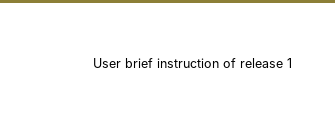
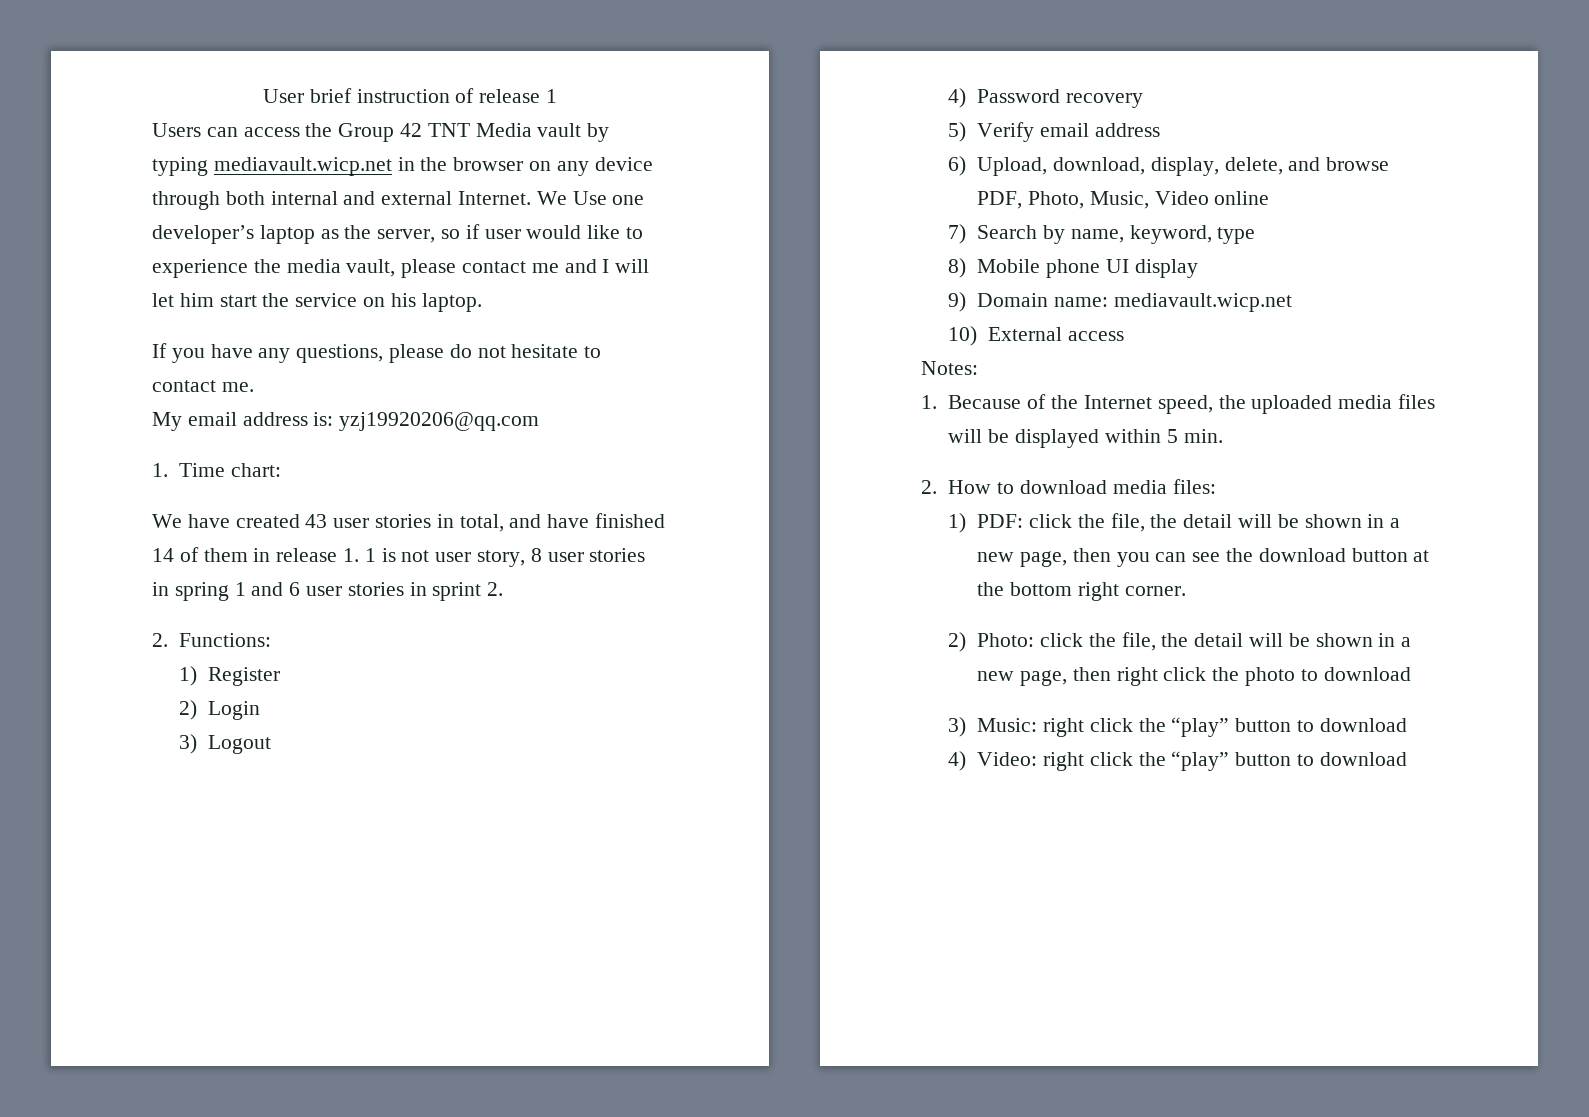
+ Users can access the Group 42 TNT Media vault by typing mediavault.wicp.net in the browser on any device through both internal and external Internet. We Use one developer’s laptop as the server, so if user would like to experience the media vault, please contact me and I will let him start the service on his laptop.
+ If you have any questions, please do not hesitate to contact me.
+ My email address is: yzj19920206@qq.com
+ 1. Time chart:
+ We have created 43 user stories in total, and have finished 14 of them in release 1. 1 is not user story, 8 user stories in spring 1 and 6 user stories in sprint 2.
+ 2. Functions:
+ 1) Register
+ 2) Login
+ 3) Logout
+ 4) Password recovery
+ 5) Verify email address
+ 6) Upload, download, display, delete, and browse PDF, Photo, Music, Video online
+ 7) Search by name, keyword, type
+ 8) Mobile phone UI display
+ 9) Domain name: mediavault.wicp.net
+ 10) External access
+ Notes:
+ 1. Because of the Internet speed, the uploaded media files will be displayed within 5 min.
+ 2. How to download media files:
+ 1) PDF: click the file, the detail will be shown in a new page, then you can see the download button at the bottom right corner.
+ 2) Photo: click the file, the detail will be shown in a new page, then right click the photo to download
+ 3) Music: right click the “play” button to download
+ 4) Video: right click the “play” button to download

